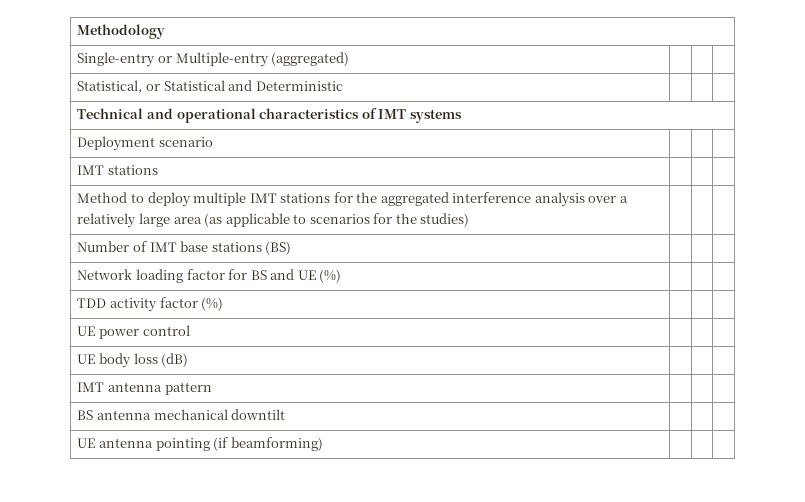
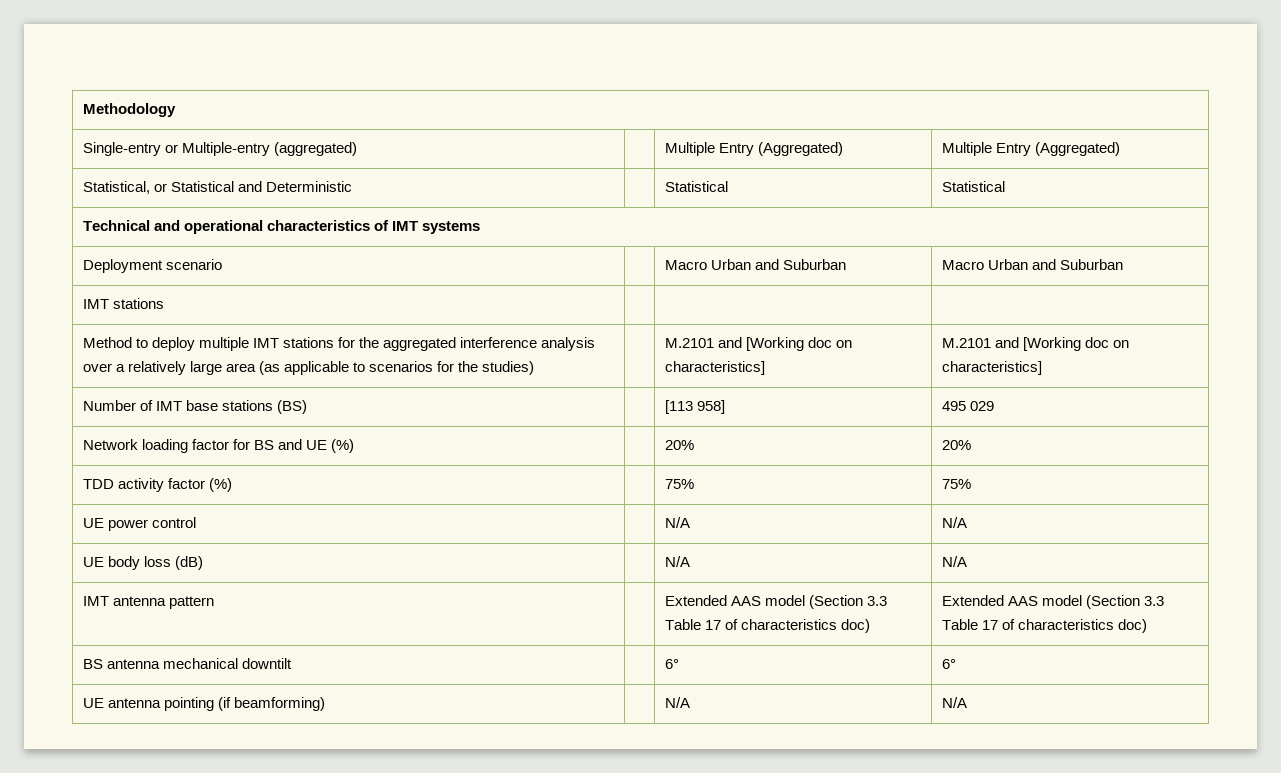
- Single-entry or Multiple-entry (aggregated) | | |
+ Single-entry or Multiple-entry (aggregated) | | Multiple Entry (Aggregated) | Multiple Entry (Aggregated)
- Statistical, or Statistical and Deterministic | | |
+ Statistical, or Statistical and Deterministic | | Statistical | Statistical
- Deployment scenario | | |
+ Deployment scenario | | Macro Urban and Suburban | Macro Urban and Suburban
- Method to deploy multiple IMT stations for the aggregated interference analysis over a relatively large area (as applicable to scenarios for the studies) | | |
+ Method to deploy multiple IMT stations for the aggregated interference analysis over a relatively large area (as applicable to scenarios for the studies) | | M.2101 and [Working doc on characteristics] | M.2101 and [Working doc on characteristics]
- Number of IMT base stations (BS) | | |
+ Number of IMT base stations (BS) | | [113 958] | 495 029
- Network loading factor for BS and UE (%) | | |
+ Network loading factor for BS and UE (%) | | 20% | 20%
- TDD activity factor (%) | | |
+ TDD activity factor (%) | | 75% | 75%
- UE power control | | |
+ UE power control | | N/A | N/A
- UE body loss (dB) | | |
+ UE body loss (dB) | | N/A | N/A
- IMT antenna pattern | | |
+ IMT antenna pattern | | Extended AAS model (Section 3.3 Table 17 of characteristics doc) | Extended AAS model (Section 3.3 Table 17 of characteristics doc)
- BS antenna mechanical downtilt | | |
+ BS antenna mechanical downtilt | | 6° | 6°
- UE antenna pointing (if beamforming) | | |
+ UE antenna pointing (if beamforming) | | N/A | N/A

